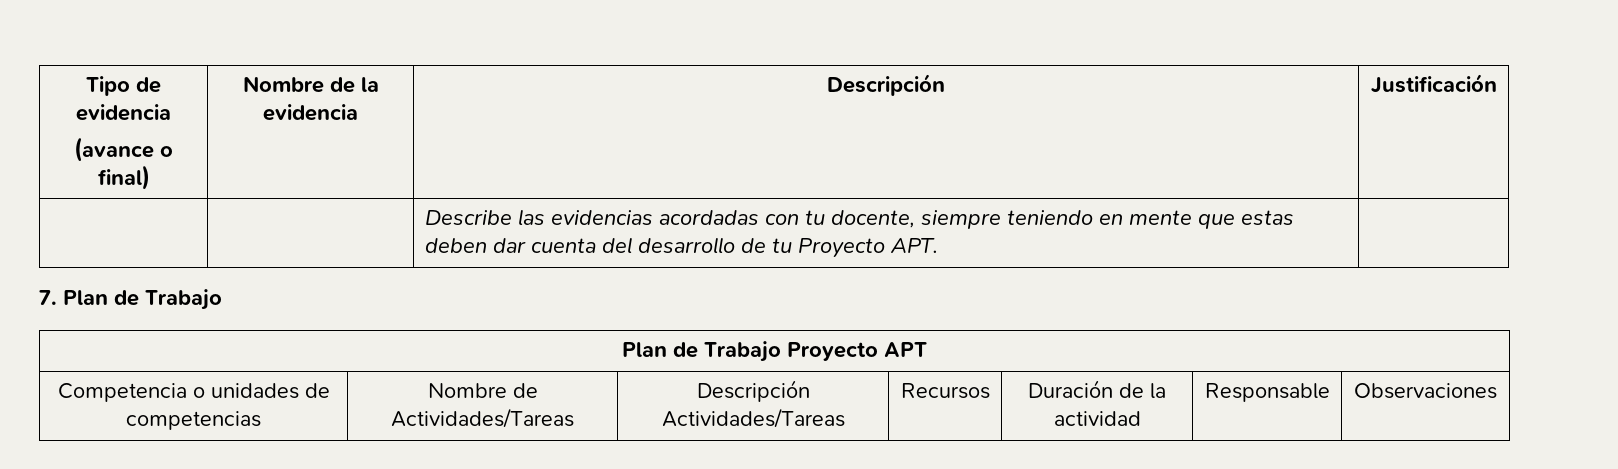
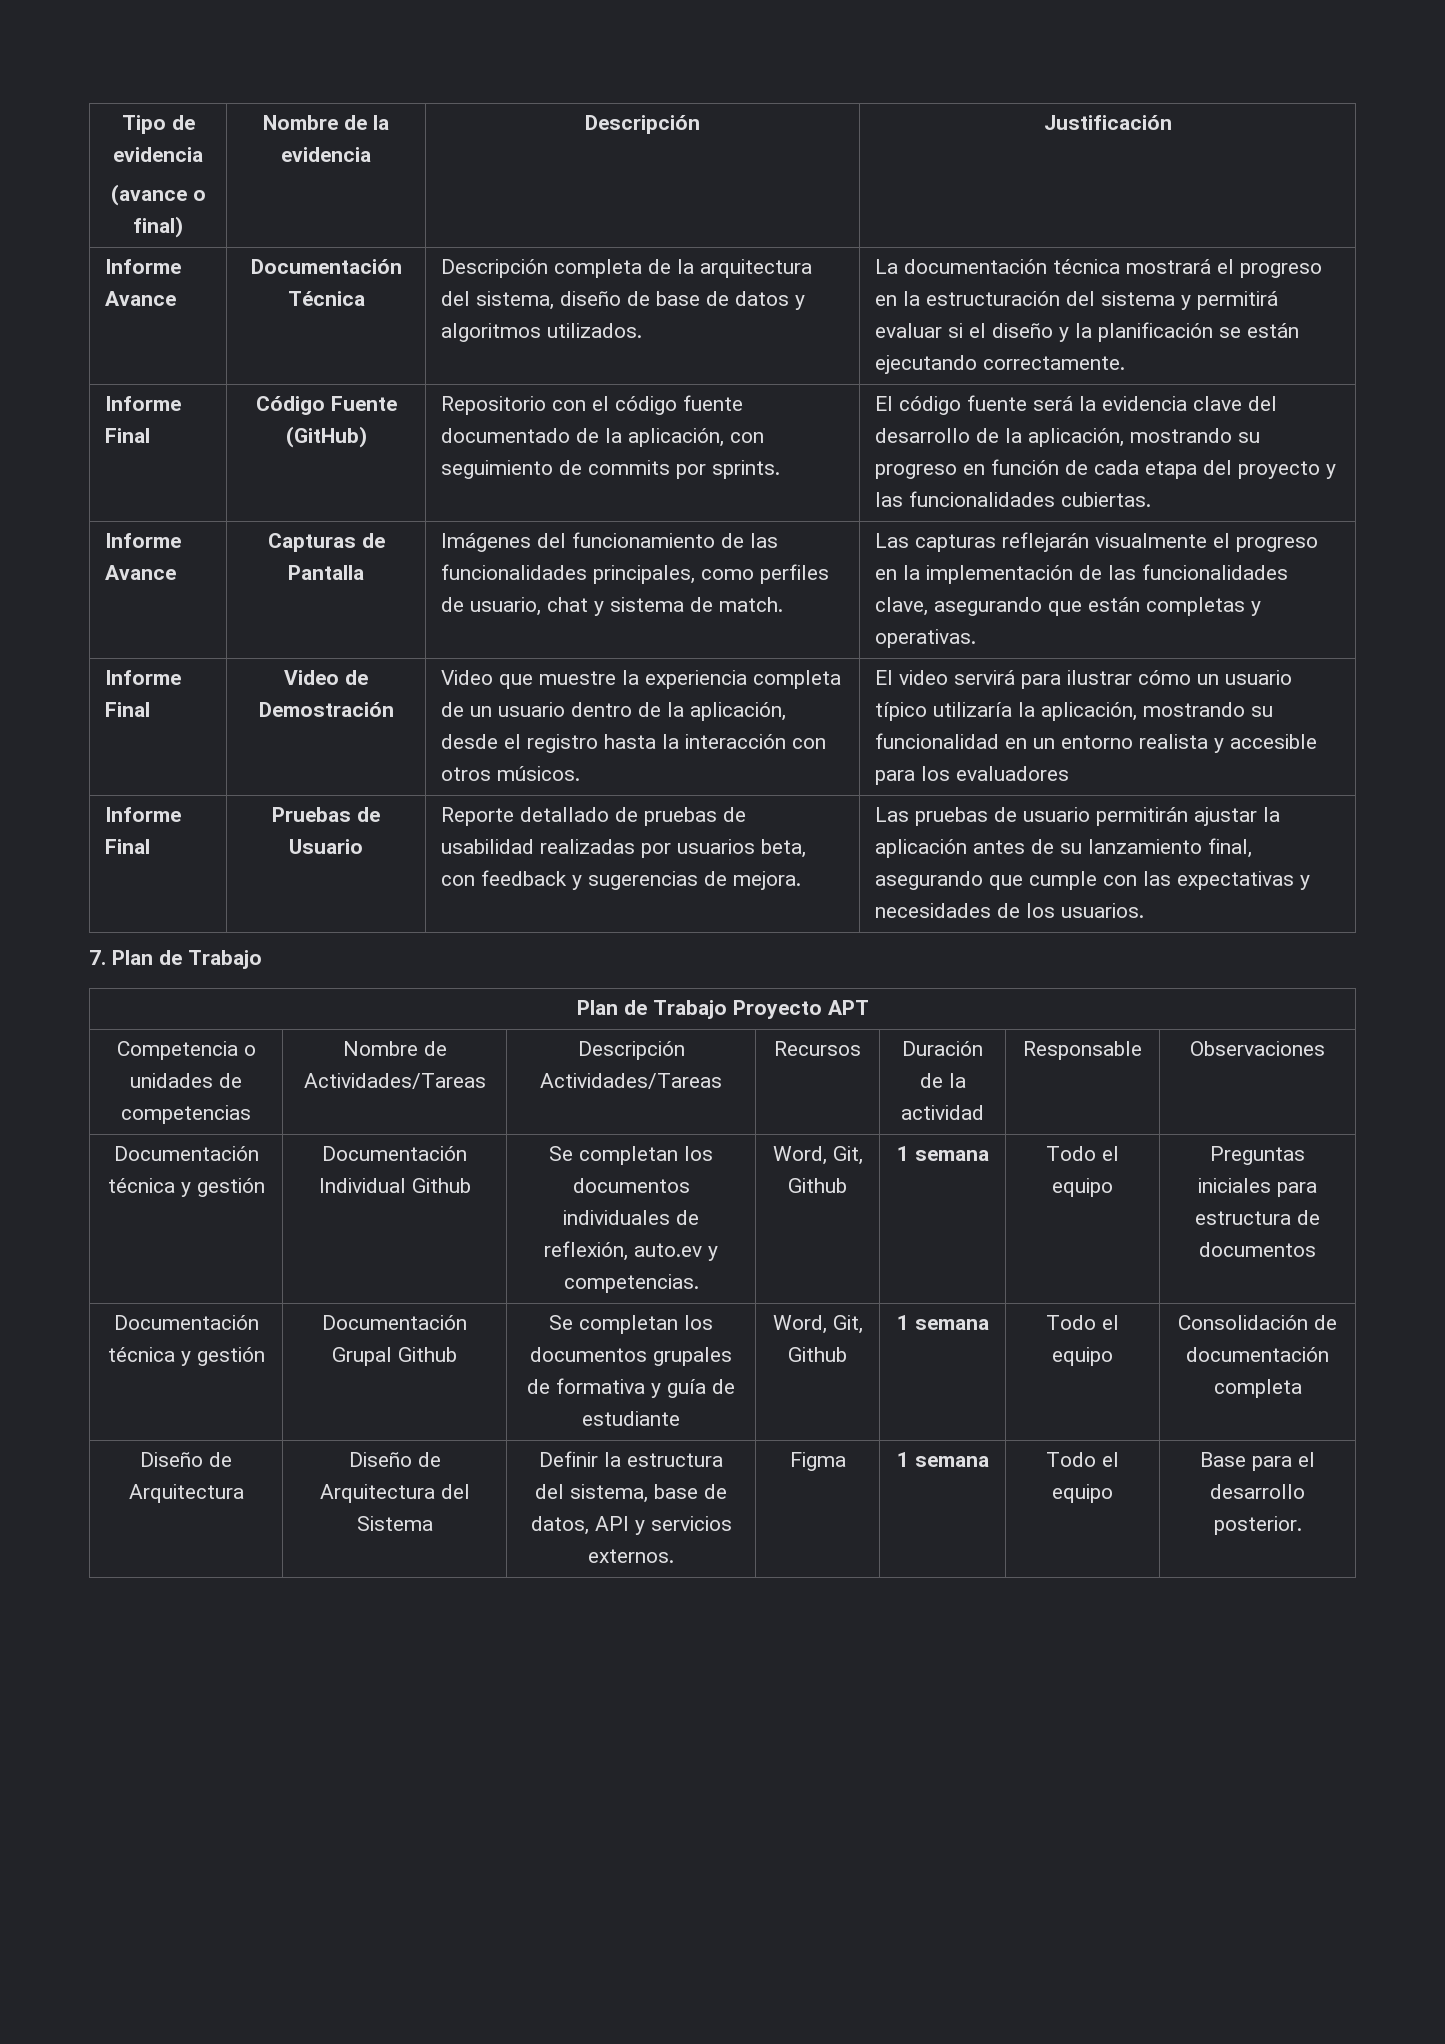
- Describe las evidencias acordadas con tu docente, siempre teniendo en mente que estas deben dar cuenta del desarrollo de tu Proyecto APT.
+ Informe Avance | Documentación Técnica | Descripción completa de la arquitectura del sistema, diseño de base de datos y algoritmos utilizados. | La documentación técnica mostrará el progreso en la estructuración del sistema y permitirá evaluar si el diseño y la planificación se están ejecutando correctamente.
+ Informe Final | Código Fuente (GitHub) | Repositorio con el código fuente documentado de la aplicación, con seguimiento de commits por sprints. | El código fuente será la evidencia clave del desarrollo de la aplicación, mostrando su progreso en función de cada etapa del proyecto y las funcionalidades cubiertas.
+ Informe Avance | Capturas de Pantalla | Imágenes del funcionamiento de las funcionalidades principales, como perfiles de usuario, chat y sistema de match. | Las capturas reflejarán visualmente el progreso en la implementación de las funcionalidades clave, asegurando que están completas y operativas.
+ Informe Final | Video de Demostración | Video que muestre la experiencia completa de un usuario dentro de la aplicación, desde el registro hasta la interacción con otros músicos. | El video servirá para ilustrar cómo un usuario típico utilizaría la aplicación, mostrando su funcionalidad en un entorno realista y accesible para los evaluadores
+ Informe Final | Pruebas de Usuario | Reporte detallado de pruebas de usabilidad realizadas por usuarios beta, con feedback y sugerencias de mejora. | Las pruebas de usuario permitirán ajustar la aplicación antes de su lanzamiento final, asegurando que cumple con las expectativas y necesidades de los usuarios.
+ Documentación técnica y gestión | Documentación Individual Github | Se completan los documentos individuales de reflexión, auto.ev y competencias. | Word, Git, Github | 1 semana | Todo el equipo | Preguntas iniciales para estructura de documentos
+ Documentación técnica y gestión | Documentación Grupal Github | Se completan los documentos grupales de formativa y guía de estudiante | Word, Git, Github | 1 semana | Todo el equipo | Consolidación de documentación completa
+ Diseño de Arquitectura | Diseño de Arquitectura del Sistema | Definir la estructura del sistema, base de datos, API y servicios externos. | Figma | 1 semana | Todo el equipo | Base para el desarrollo posterior.

